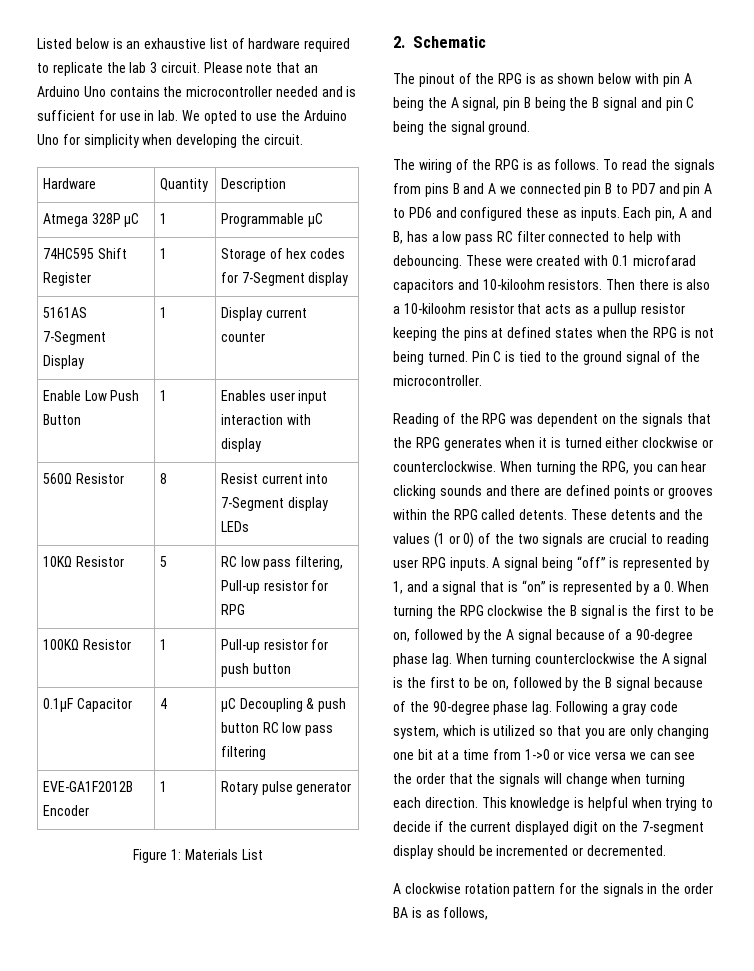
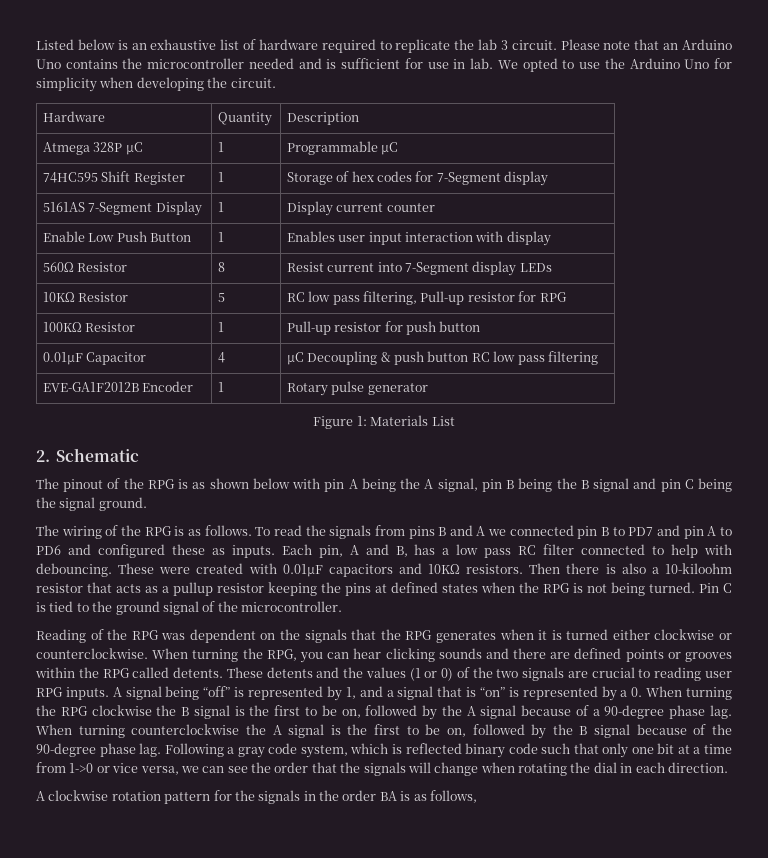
- 0.1µF Capacitor | 4 | µC Decoupling & push button RC low pass filtering
+ 0.01µF Capacitor | 4 | µC Decoupling & push button RC low pass filtering
- These were created with 0.1 microfarad capacitors and 10-kiloohm resistors.
+ These were created with 0.01µF capacitors and 10KΩ resistors.
- Following a gray code system, which is utilized so that you are only changing one bit at a time from 1->0 or vice versa we can see the order that the signals will change when turning each direction. This knowledge is helpful when trying to decide if the current displayed digit on the 7-segment display should be incremented or decremented.
+ Following a gray code system, which is reflected binary code such that only one bit at a time from 1->0 or vice versa, we can see the order that the signals will change when rotating the dial in each direction.

